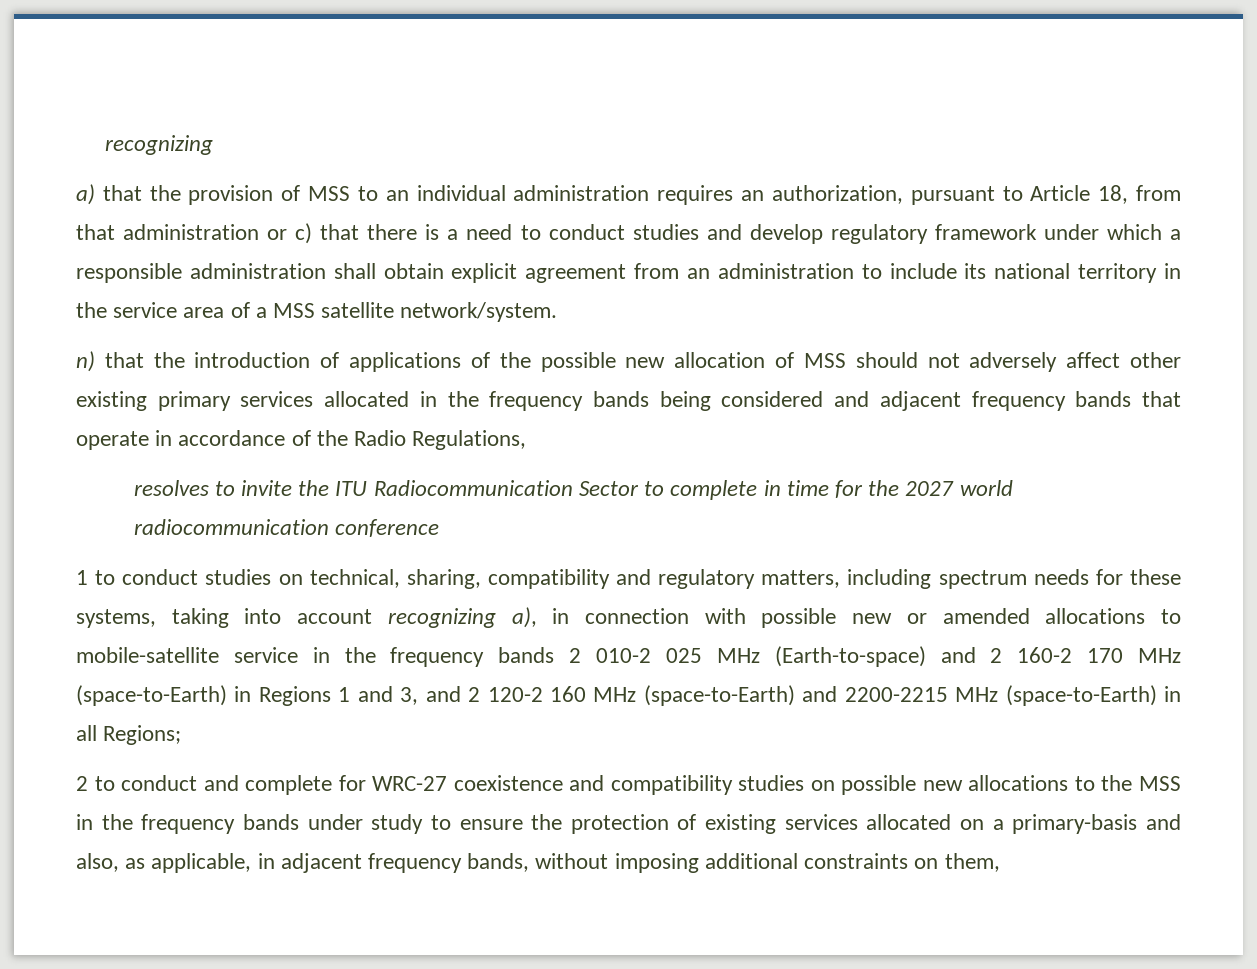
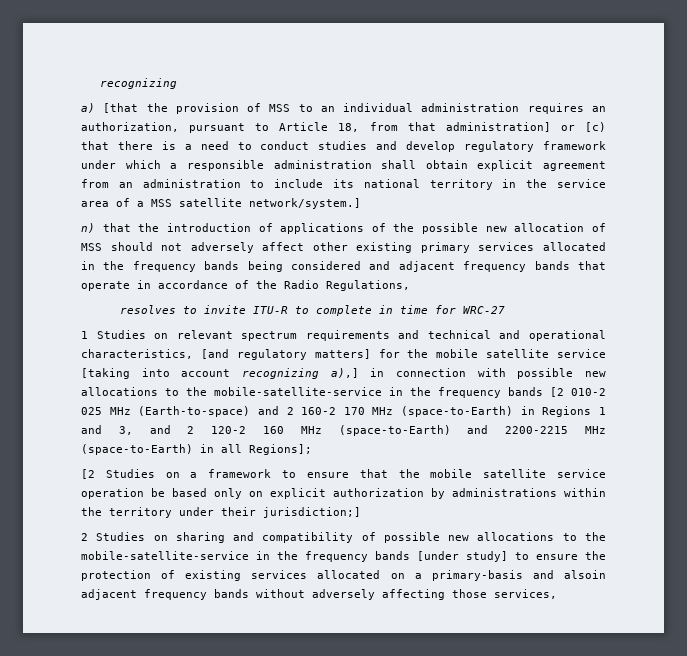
- a) that the provision of MSS to an individual administration requires an authorization, pursuant to Article 18, from that administration or c) that there is a need to conduct studies and develop regulatory framework under which a responsible administration shall obtain explicit agreement from an administration to include its national territory in the service area of a MSS satellite network/system.
+ a) [that the provision of MSS to an individual administration requires an authorization, pursuant to Article 18, from that administration] or [c) that there is a need to conduct studies and develop regulatory framework under which a responsible administration shall obtain explicit agreement from an administration to include its national territory in the service area of a MSS satellite network/system.]
- resolves to invite the ITU Radiocommunication Sector to complete in time for the 2027 world radiocommunication conference
- 1 to conduct studies on technical, sharing, compatibility and regulatory matters, including spectrum needs for these systems, taking into account recognizing a), in connection with possible new or amended allocations to mobile-satellite service in the frequency bands 2 010-2 025 MHz (Earth-to-space) and 2 160-2 170 MHz (space-to-Earth) in Regions 1 and 3, and 2 120-2 160 MHz (space-to-Earth) and 2200-2215 MHz (space-to-Earth) in all Regions;
- 2 to conduct and complete for WRC-27 coexistence and compatibility studies on possible new allocations to the MSS in the frequency bands under study to ensure the protection of existing services allocated on a primary-basis and also, as applicable, in adjacent frequency bands, without imposing additional constraints on them,
+ resolves to invite ITU-R to complete in time for WRC-27
+ 1 Studies on relevant spectrum requirements and technical and operational characteristics, [and regulatory matters] for the mobile satellite service [taking into account recognizing a),] in connection with possible new allocations to the mobile-satellite-service in the frequency bands [2 010-2 025 MHz (Earth-to-space) and 2 160-2 170 MHz (space-to-Earth) in Regions 1 and 3, and 2 120-2 160 MHz (space-to-Earth) and 2200-2215 MHz (space-to-Earth) in all Regions];
+ [2 Studies on a framework to ensure that the mobile satellite service operation be based only on explicit authorization by administrations within the territory under their jurisdiction;]
+ 2 Studies on sharing and compatibility of possible new allocations to the mobile-satellite-service in the frequency bands [under study] to ensure the protection of existing services allocated on a primary-basis and alsoin adjacent frequency bands without adversely affecting those services,

